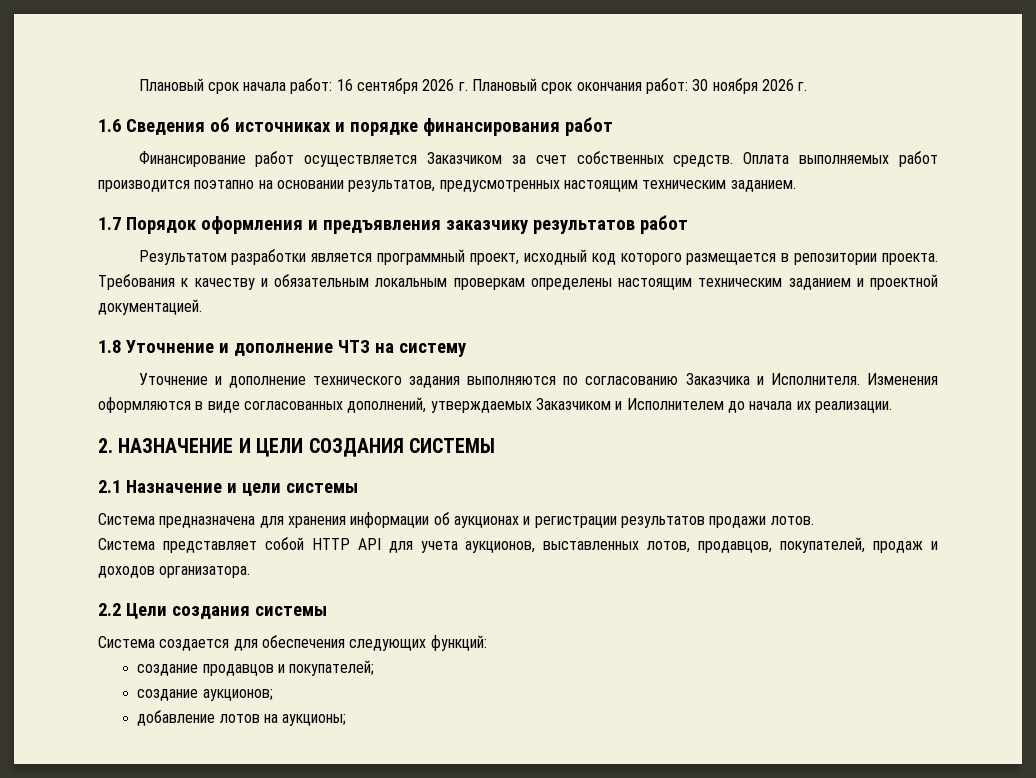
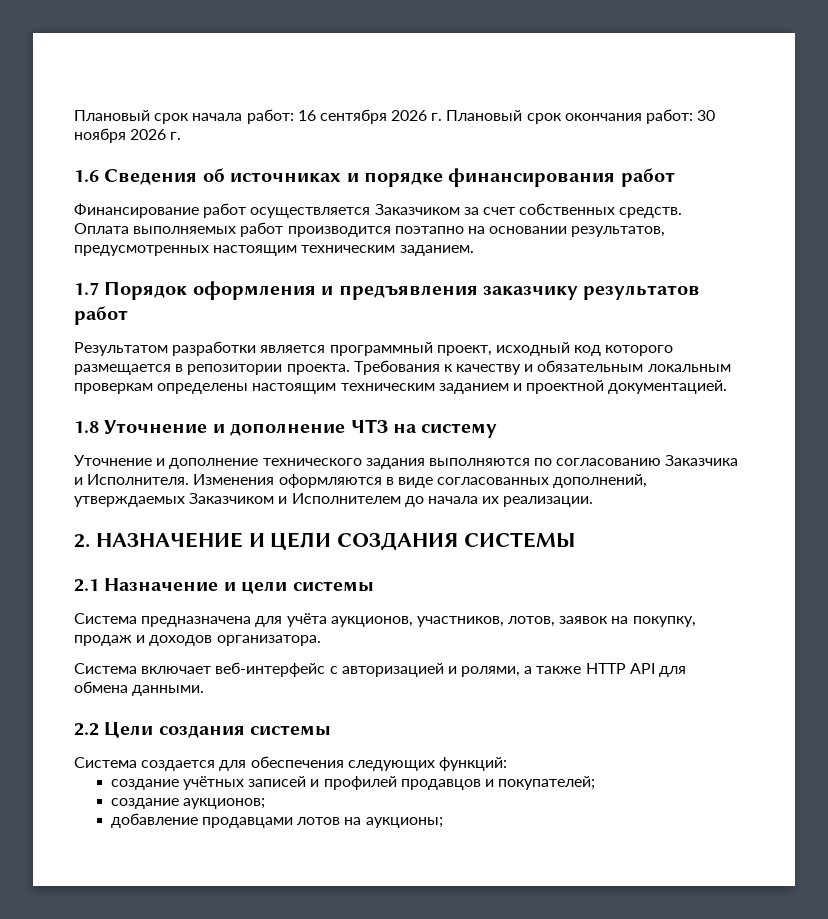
- Система предназначена для хранения информации об аукционах и регистрации результатов продажи лотов.
- Система представляет собой HTTP API для учета аукционов, выставленных лотов, продавцов, покупателей, продаж и доходов организатора.
+ Система предназначена для учёта аукционов, участников, лотов, заявок на покупку, продаж и доходов организатора.
+ Система включает веб-интерфейс с авторизацией и ролями, а также HTTP API для обмена данными.
- создание продавцов и покупателей;
+ создание учётных записей и профилей продавцов и покупателей;
- добавление лотов на аукционы;
+ добавление продавцами лотов на аукционы;

